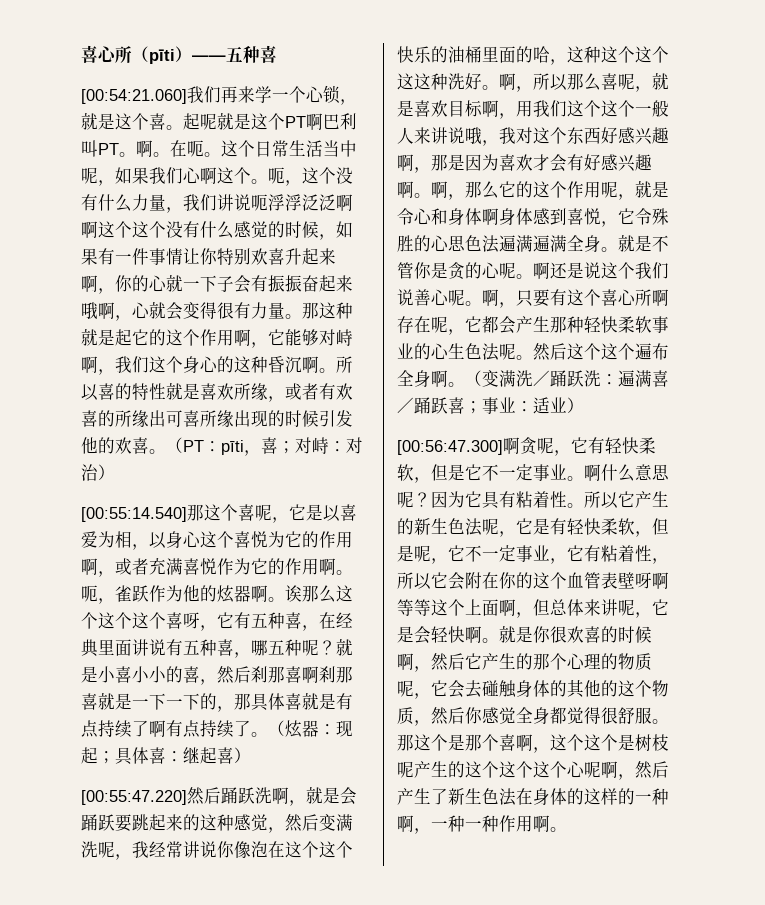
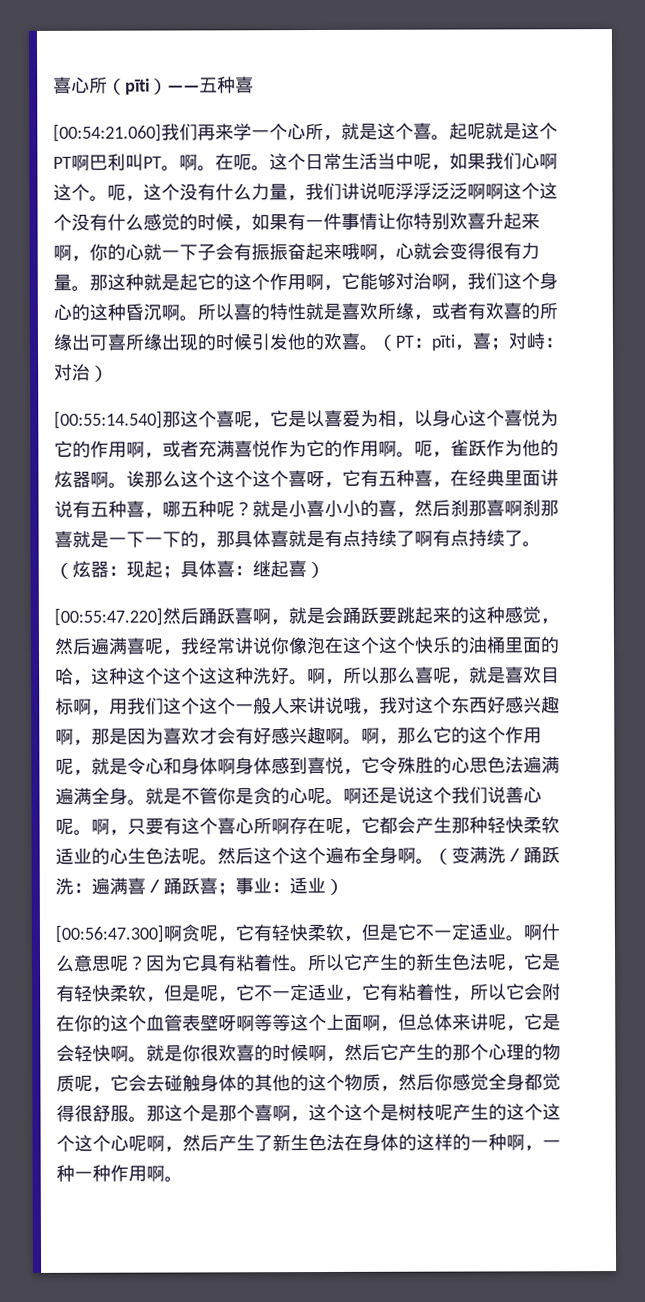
- [00:54:21.060]我们再来学一个心锁，就是这个喜。
+ [00:54:21.060]我们再来学一个心所，就是这个喜。
- 那这种就是起它的这个作用啊，它能够对峙啊，我们这个身心的这种昏沉啊。
+ 那这种就是起它的这个作用啊，它能够对治啊，我们这个身心的这种昏沉啊。
- [00:55:47.220]然后踊跃洗啊，就是会踊跃要跳起来的这种感觉，然后变满洗呢，我经常讲说你像泡在这个这个快乐的油桶里面的哈，这种这个这个这这种洗好。
+ [00:55:47.220]然后踊跃喜啊，就是会踊跃要跳起来的这种感觉，然后遍满喜呢，我经常讲说你像泡在这个这个快乐的油桶里面的哈，这种这个这个这这种洗好。
- 啊，只要有这个喜心所啊存在呢，它都会产生那种轻快柔软事业的心生色法呢。
+ 啊，只要有这个喜心所啊存在呢，它都会产生那种轻快柔软适业的心生色法呢。
- [00:56:47.300]啊贪呢，它有轻快柔软，但是它不一定事业。
+ [00:56:47.300]啊贪呢，它有轻快柔软，但是它不一定适业。
- 所以它产生的新生色法呢，它是有轻快柔软，但是呢，它不一定事业，它有粘着性，所以它会附在你的这个血管表壁呀啊等等这个上面啊，但总体来讲呢，它是会轻快啊。
+ 所以它产生的新生色法呢，它是有轻快柔软，但是呢，它不一定适业，它有粘着性，所以它会附在你的这个血管表壁呀啊等等这个上面啊，但总体来讲呢，它是会轻快啊。

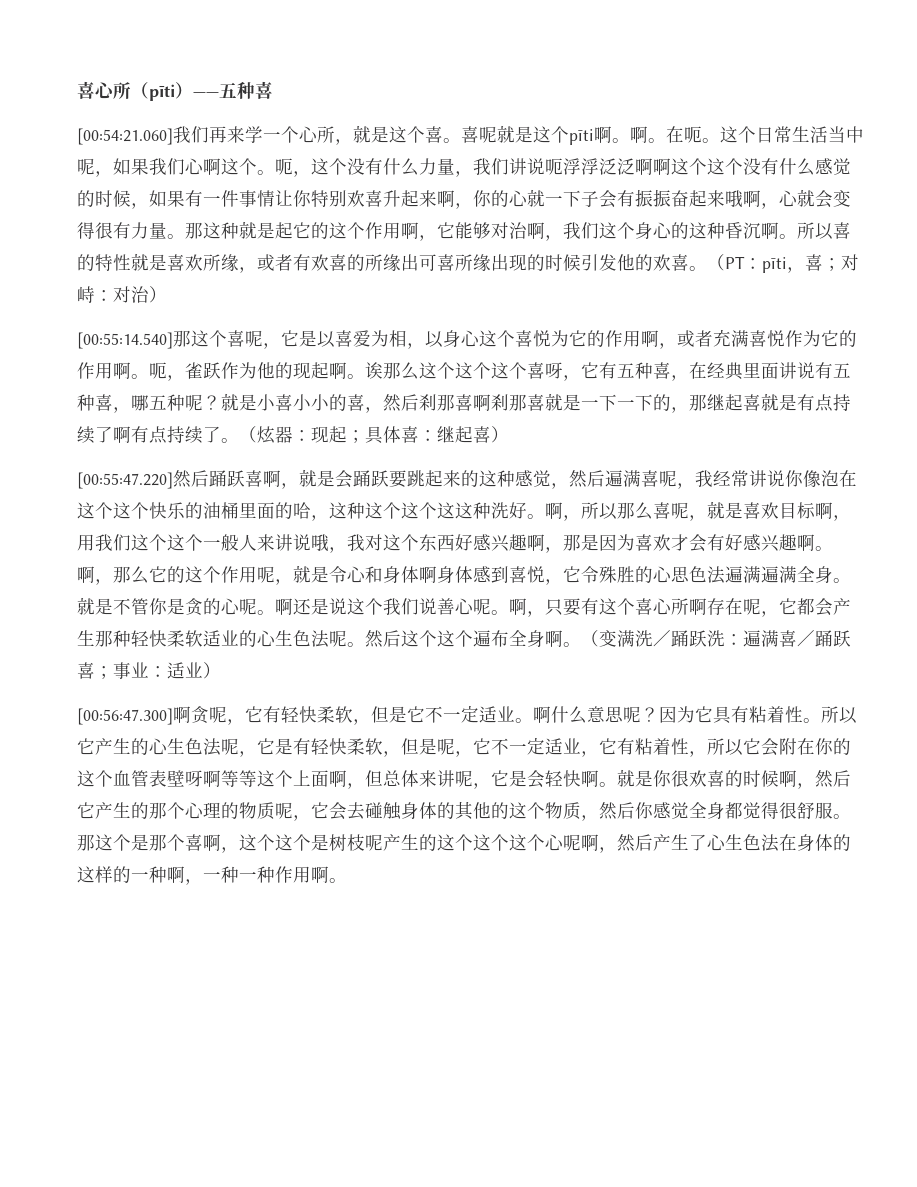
- 起呢就是这个PT啊巴利叫PT。
+ 喜呢就是这个pīti啊。
- 呃，雀跃作为他的炫器啊。
+ 呃，雀跃作为他的现起啊。
- 就是小喜小小的喜，然后刹那喜啊刹那喜就是一下一下的，那具体喜就是有点持续了啊有点持续了。
+ 就是小喜小小的喜，然后刹那喜啊刹那喜就是一下一下的，那继起喜就是有点持续了啊有点持续了。
- 所以它产生的新生色法呢，它是有轻快柔软，但是呢，它不一定适业，它有粘着性，所以它会附在你的这个血管表壁呀啊等等这个上面啊，但总体来讲呢，它是会轻快啊。
+ 所以它产生的心生色法呢，它是有轻快柔软，但是呢，它不一定适业，它有粘着性，所以它会附在你的这个血管表壁呀啊等等这个上面啊，但总体来讲呢，它是会轻快啊。
- 那这个是那个喜啊，这个这个是树枝呢产生的这个这个这个心呢啊，然后产生了新生色法在身体的这样的一种啊，一种一种作用啊。
+ 那这个是那个喜啊，这个这个是树枝呢产生的这个这个这个心呢啊，然后产生了心生色法在身体的这样的一种啊，一种一种作用啊。

